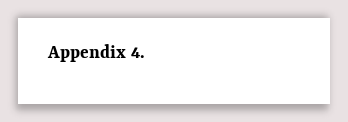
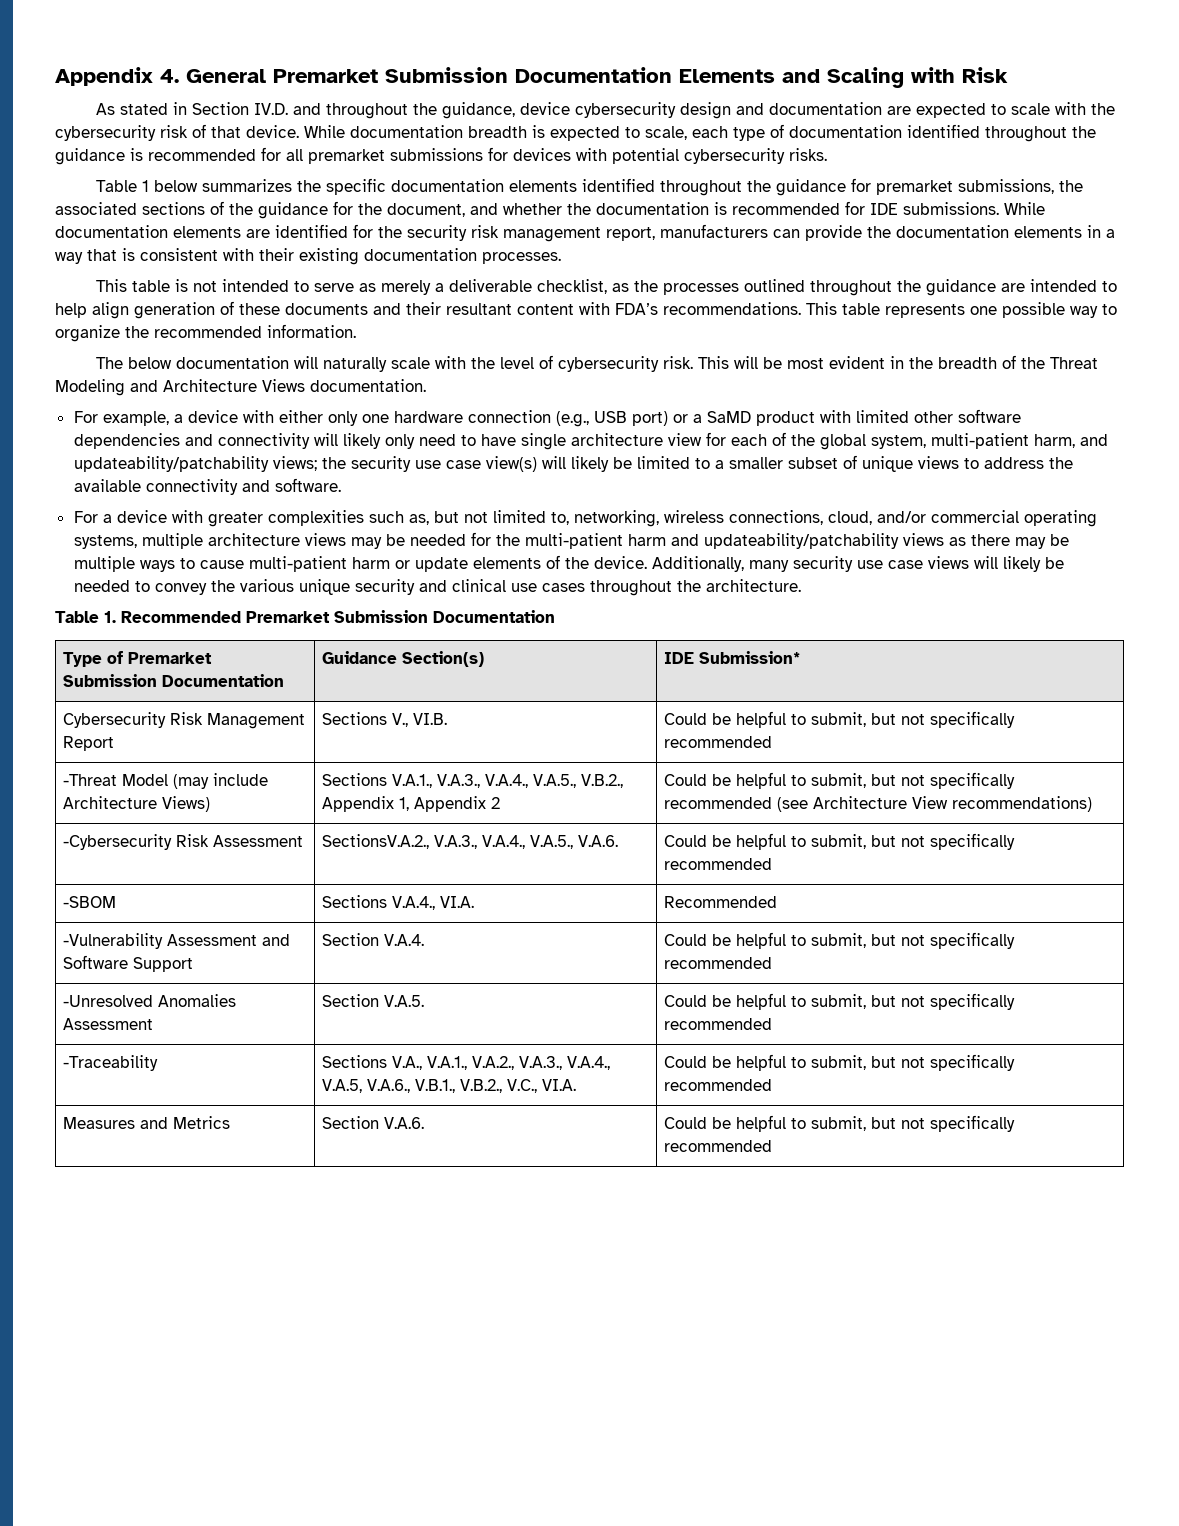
- Appendix 4.
+ Appendix 4. General Premarket Submission Documentation Elements and Scaling with Risk
+ As stated in Section IV.D. and throughout the guidance, device cybersecurity design and documentation are expected to scale with the cybersecurity risk of that device. While documentation breadth is expected to scale, each type of documentation identified throughout the guidance is recommended for all premarket submissions for devices with potential cybersecurity risks.
+ Table 1 below summarizes the specific documentation elements identified throughout the guidance for premarket submissions, the associated sections of the guidance for the document, and whether the documentation is recommended for IDE submissions. While documentation elements are identified for the security risk management report, manufacturers can provide the documentation elements in a way that is consistent with their existing documentation processes.
+ This table is not intended to serve as merely a deliverable checklist, as the processes outlined throughout the guidance are intended to help align generation of these documents and their resultant content with FDA’s recommendations. This table represents one possible way to organize the recommended information.
+ The below documentation will naturally scale with the level of cybersecurity risk. This will be most evident in the breadth of the Threat Modeling and Architecture Views documentation.
+ For example, a device with either only one hardware connection (e.g., USB port) or a SaMD product with limited other software dependencies and connectivity will likely only need to have single architecture view for each of the global system, multi-patient harm, and updateability/patchability views; the security use case view(s) will likely be limited to a smaller subset of unique views to address the available connectivity and software.
+ For a device with greater complexities such as, but not limited to, networking, wireless connections, cloud, and/or commercial operating systems, multiple architecture views may be needed for the multi-patient harm and updateability/patchability views as there may be multiple ways to cause multi-patient harm or update elements of the device. Additionally, many security use case views will likely be needed to convey the various unique security and clinical use cases throughout the architecture.
+ Table 1. Recommended Premarket Submission Documentation
+ Type of Premarket Submission Documentation | Guidance Section(s) | IDE Submission*
+ Cybersecurity Risk Management Report | Sections V., VI.B. | Could be helpful to submit, but not specifically recommended
+ -Threat Model (may include Architecture Views) | Sections V.A.1., V.A.3., V.A.4., V.A.5., V.B.2., Appendix 1, Appendix 2 | Could be helpful to submit, but not specifically recommended (see Architecture View recommendations)
+ -Cybersecurity Risk Assessment | SectionsV.A.2., V.A.3., V.A.4., V.A.5., V.A.6. | Could be helpful to submit, but not specifically recommended
+ -SBOM | Sections V.A.4., VI.A. | Recommended
+ -Vulnerability Assessment and Software Support | Section V.A.4. | Could be helpful to submit, but not specifically recommended
+ -Unresolved Anomalies Assessment | Section V.A.5. | Could be helpful to submit, but not specifically recommended
+ -Traceability | Sections V.A., V.A.1., V.A.2., V.A.3., V.A.4., V.A.5, V.A.6., V.B.1., V.B.2., V.C., VI.A. | Could be helpful to submit, but not specifically recommended
+ Measures and Metrics | Section V.A.6. | Could be helpful to submit, but not specifically recommended

